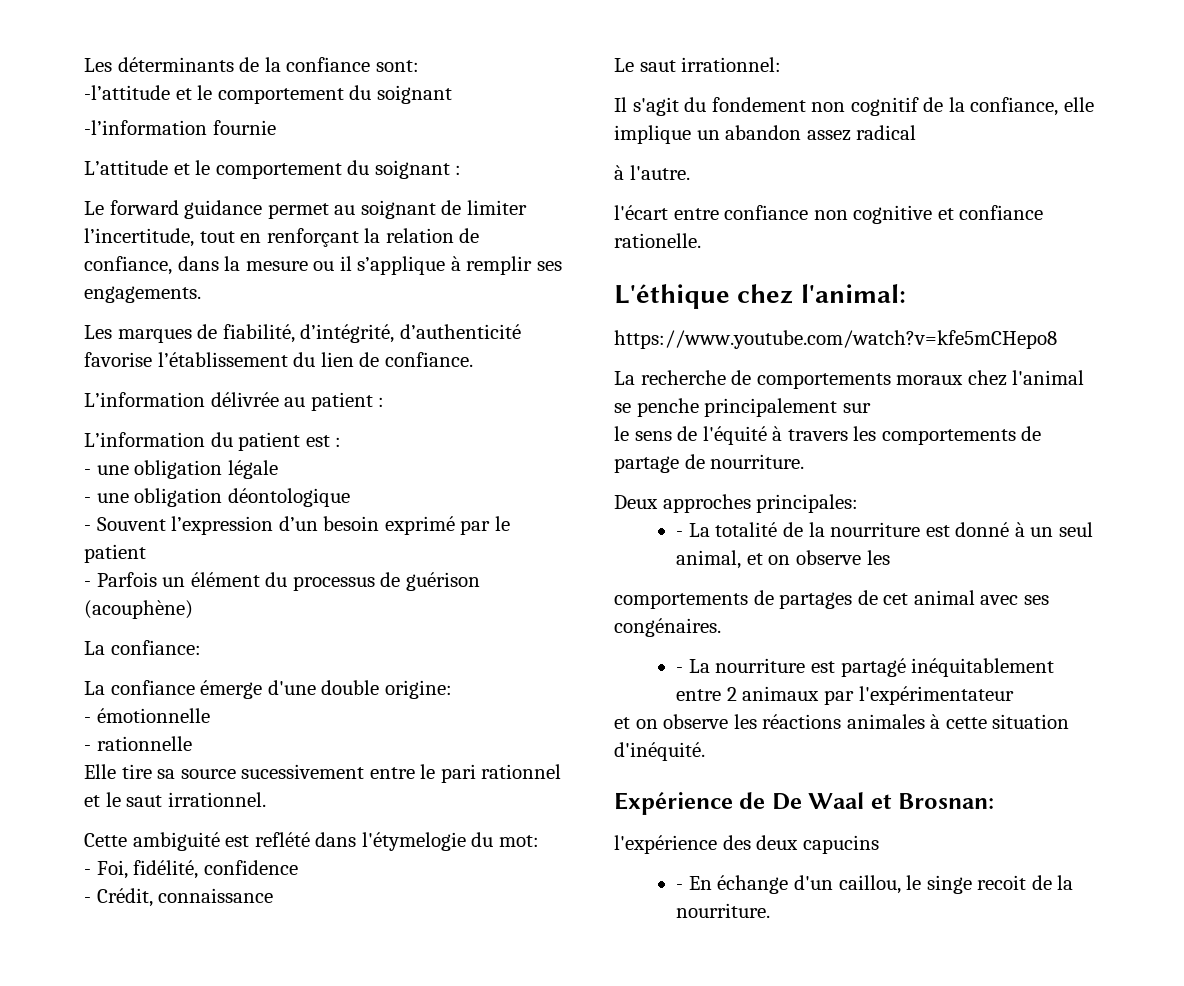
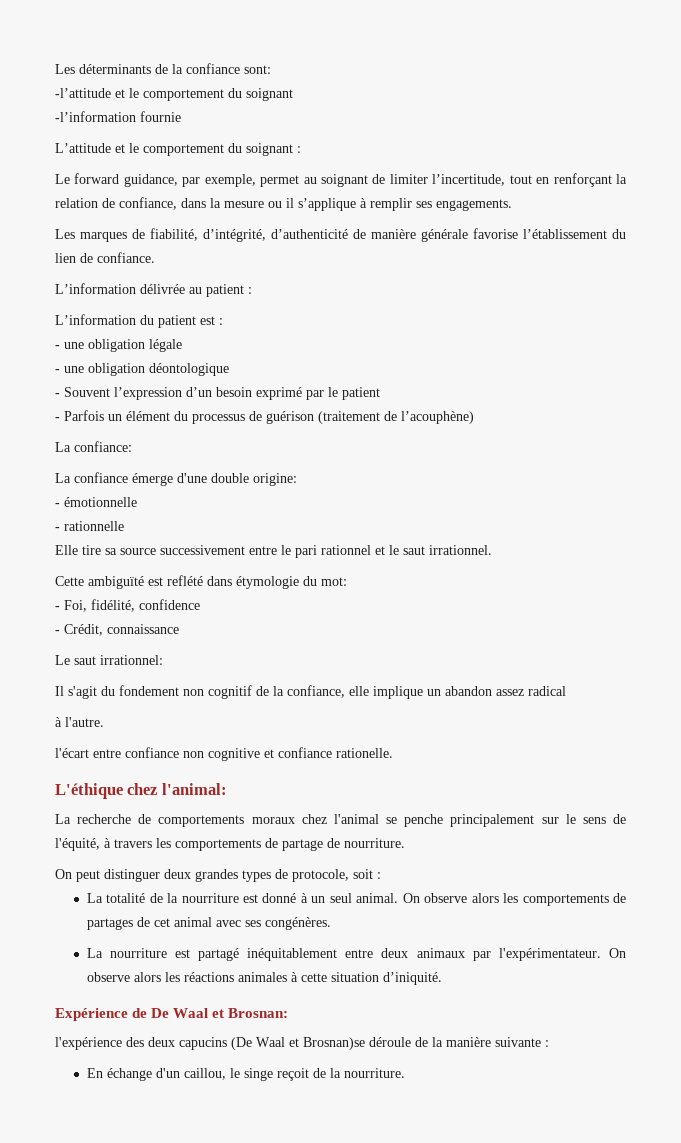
- Le forward guidance permet au soignant de limiter l’incertitude, tout en renforçant la relation de confiance, dans la mesure ou il s’applique à remplir ses engagements.
+ Le forward guidance, par exemple, permet au soignant de limiter l’incertitude, tout en renforçant la relation de confiance, dans la mesure ou il s’applique à remplir ses engagements.
- Les marques de fiabilité, d’intégrité, d’authenticité favorise l’établissement du lien de confiance.
+ Les marques de fiabilité, d’intégrité, d’authenticité de manière générale favorise l’établissement du lien de confiance.
- - Parfois un élément du processus de guérison (acouphène)
+ - Parfois un élément du processus de guérison (traitement de l’acouphène)
- Elle tire sa source sucessivement entre le pari rationnel et le saut irrationnel.
+ Elle tire sa source successivement entre le pari rationnel et le saut irrationnel.
- Cette ambiguité est reflété dans l'étymelogie du mot:
+ Cette ambiguïté est reflété dans étymologie du mot:
- https://www.youtube.com/watch?v=kfe5mCHepo8
- La recherche de comportements moraux chez l'animal se penche principalement sur
- le sens de l'équité à travers les comportements de partage de nourriture.
+ La recherche de comportements moraux chez l'animal se penche principalement sur le sens de l'équité, à travers les comportements de partage de nourriture.
- Deux approches principales:
- - La totalité de la nourriture est donné à un seul animal, et on observe les
- comportements de partages de cet animal avec ses congénaires.
- - La nourriture est partagé inéquitablement entre 2 animaux par l'expérimentateur
- et on observe les réactions animales à cette situation d'inéquité.
+ On peut distinguer deux grandes types de protocole, soit :
+ La totalité de la nourriture est donné à un seul animal. On observe alors les comportements de partages de cet animal avec ses congénères.
+ La nourriture est partagé inéquitablement entre deux animaux par l'expérimentateur. On observe alors les réactions animales à cette situation d’iniquité.
- l'expérience des deux capucins
- - En échange d'un caillou, le singe recoit de la nourriture.
+ l'expérience des deux capucins (De Waal et Brosnan)se déroule de la manière suivante :
+ En échange d'un caillou, le singe reçoit de la nourriture.

